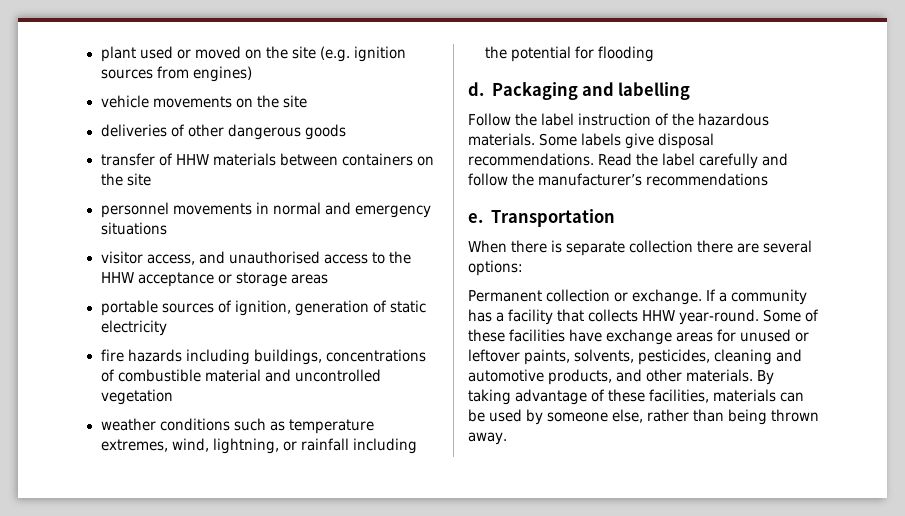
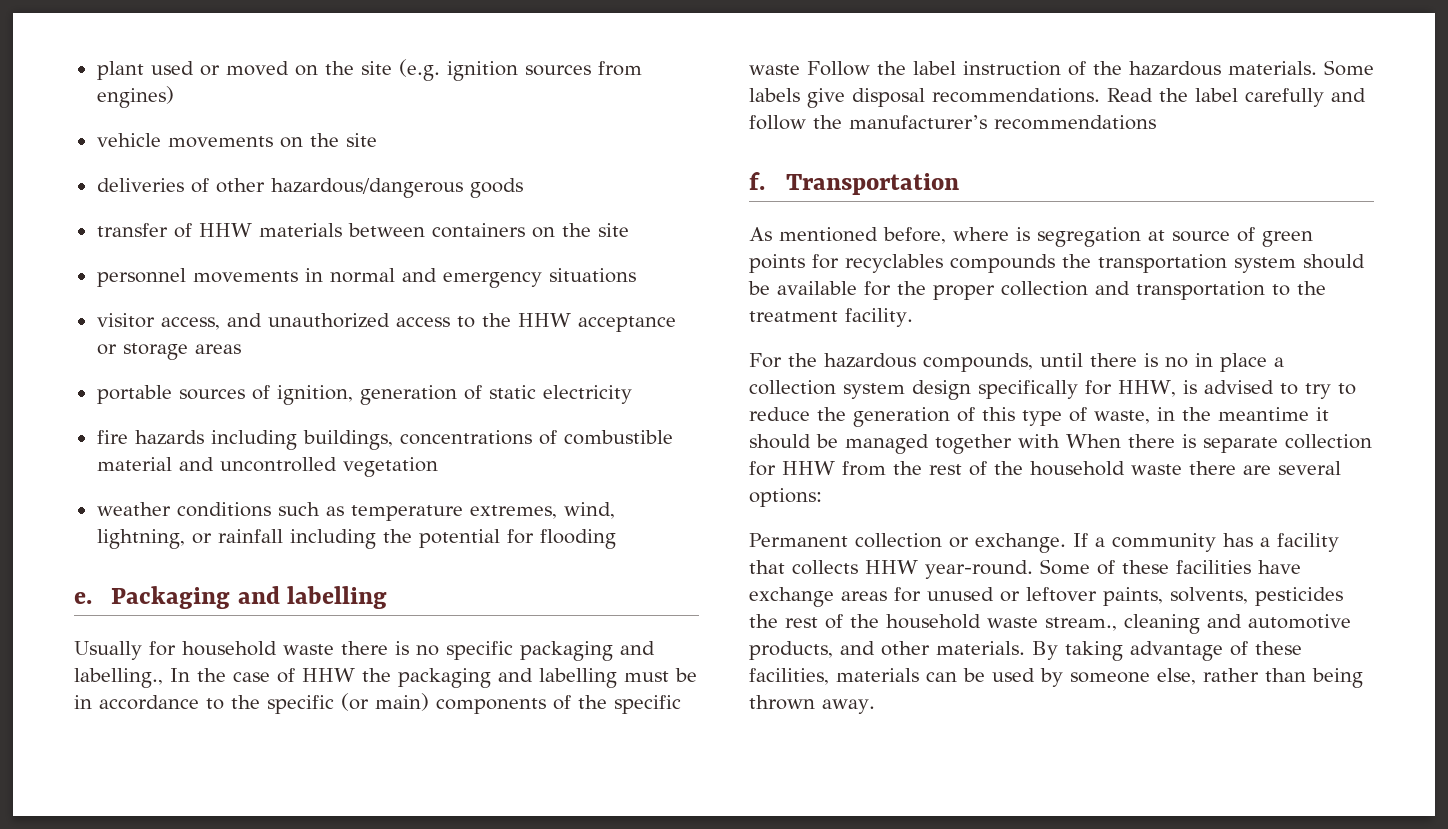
- deliveries of other dangerous goods
+ deliveries of other hazardous/dangerous goods
- visitor access, and unauthorised access to the HHW acceptance or storage areas
+ visitor access, and unauthorized access to the HHW acceptance or storage areas
- d.
+ e.
- Follow the label instruction of the hazardous materials.
+ Usually for household waste there is no specific packaging and labelling., In the case of HHW the packaging and labelling must be in accordance to the specific (or main) components of the specific waste Follow the label instruction of the hazardous materials.
- e.
+ f.
- When there is separate collection there are several options:
+ As mentioned before, where is segregation at source of green points for recyclables compounds the transportation system should be available for the proper collection and transportation to the treatment facility.
+ For the hazardous compounds, until there is no in place a collection system design specifically for HHW, is advised to try to reduce the generation of this type of waste, in the meantime it should be managed together with When there is separate collection for HHW from the rest of the household waste there are several options:
- Some of these facilities have exchange areas for unused or leftover paints, solvents, pesticides, cleaning and automotive products, and other materials.
+ Some of these facilities have exchange areas for unused or leftover paints, solvents, pesticides the rest of the household waste stream., cleaning and automotive products, and other materials.

